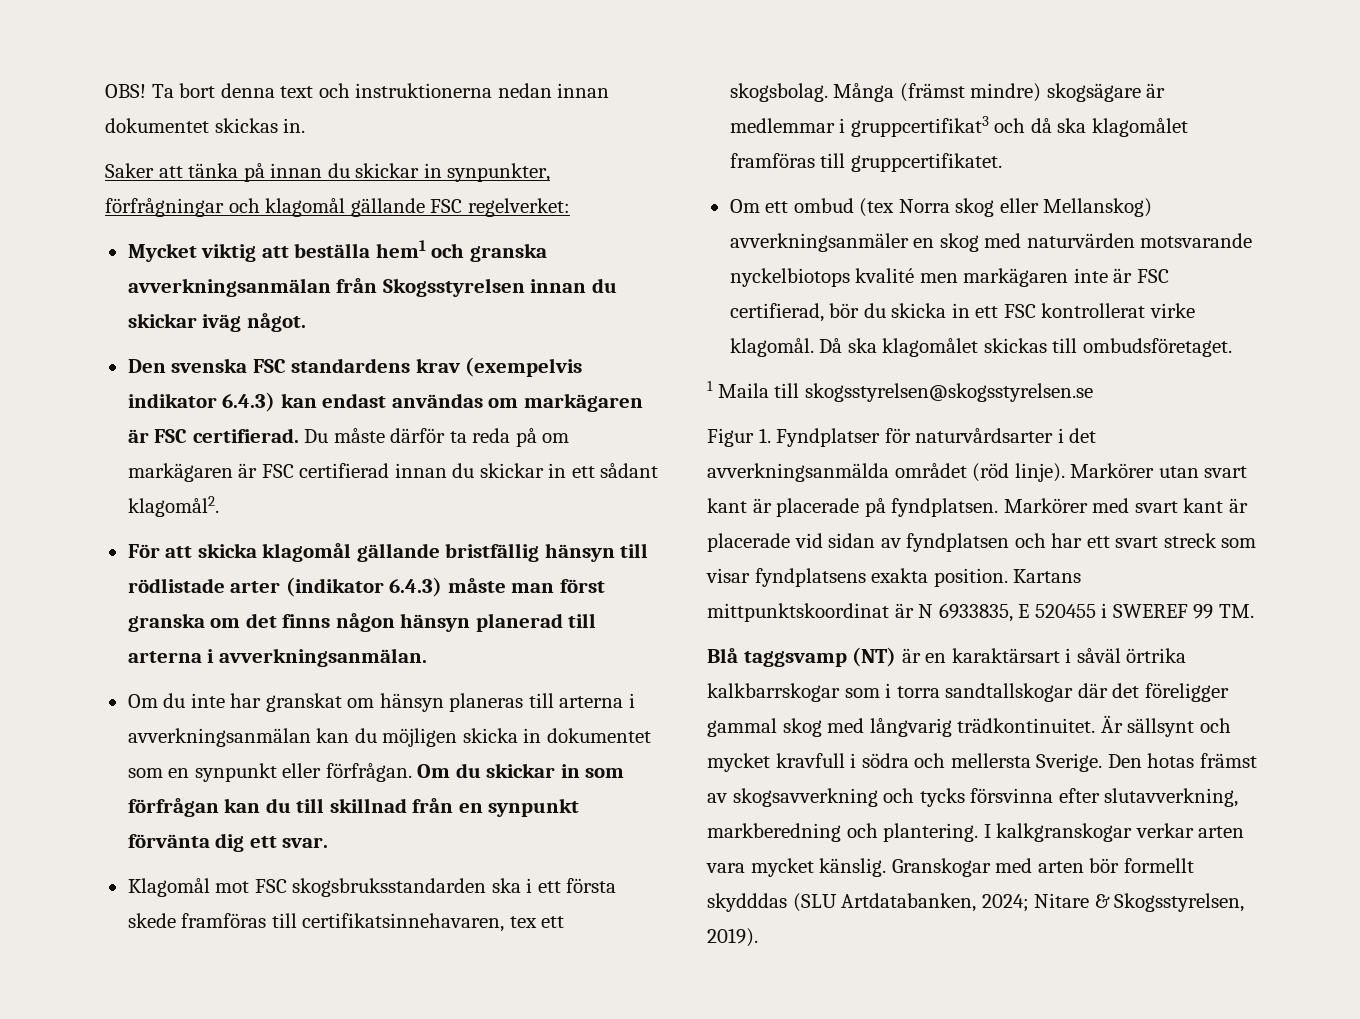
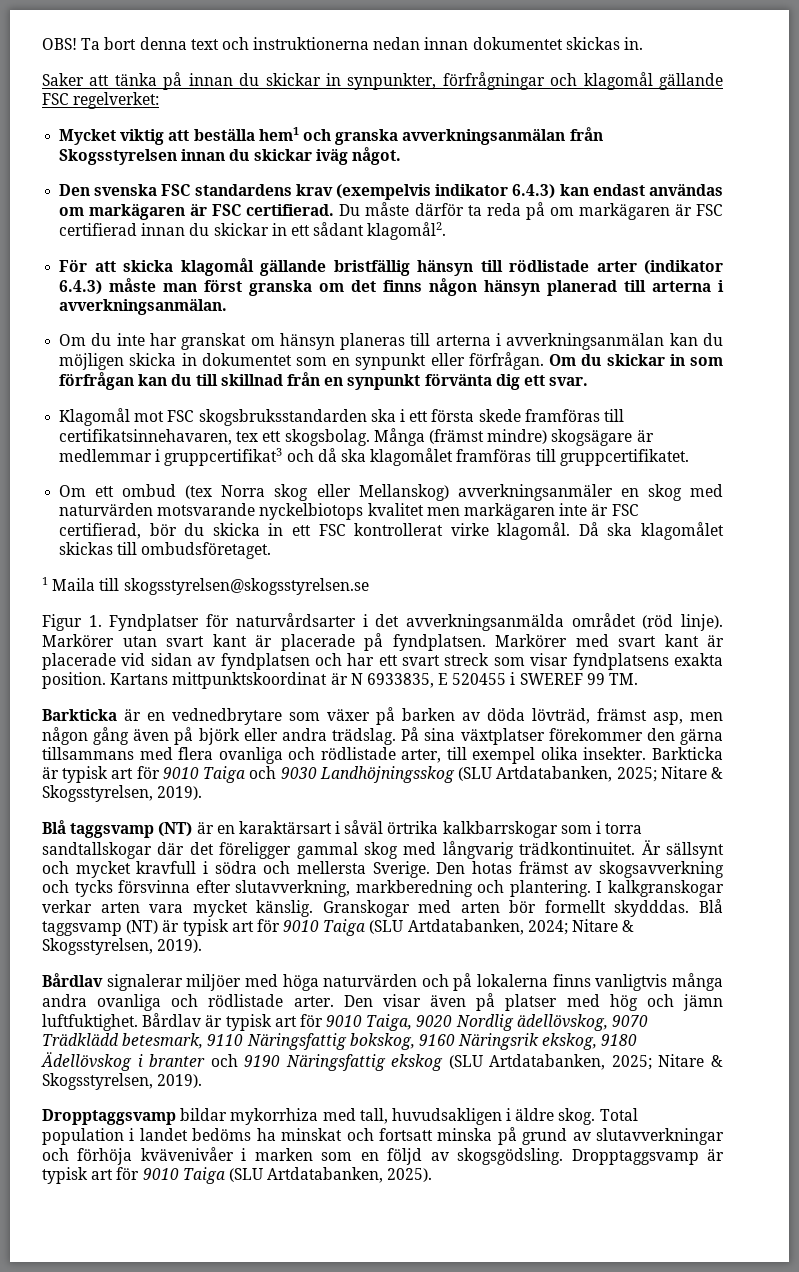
- Om ett ombud (tex Norra skog eller Mellanskog) avverkningsanmäler en skog med naturvärden motsvarande nyckelbiotops kvalité men markägaren inte är FSC certifierad, bör du skicka in ett FSC kontrollerat virke klagomål.
+ Om ett ombud (tex Norra skog eller Mellanskog) avverkningsanmäler en skog med naturvärden motsvarande nyckelbiotops kvalitet men markägaren inte är FSC certifierad, bör du skicka in ett FSC kontrollerat virke klagomål.
+ Barkticka är en vednedbrytare som växer på barken av döda lövträd, främst asp, men någon gång även på björk eller andra trädslag. På sina växtplatser förekommer den gärna tillsammans med flera ovanliga och rödlistade arter, till exempel olika insekter. Barkticka är typisk art för 9010 Taiga och 9030 Landhöjningsskog (SLU Artdatabanken, 2025; Nitare & Skogsstyrelsen, 2019).
- Granskogar med arten bör formellt skydddas (SLU Artdatabanken, 2024; Nitare & Skogsstyrelsen, 2019).
+ Granskogar med arten bör formellt skydddas. Blå taggsvamp (NT) är typisk art för 9010 Taiga (SLU Artdatabanken, 2024; Nitare & Skogsstyrelsen, 2019).
+ Bårdlav signalerar miljöer med höga naturvärden och på lokalerna finns vanligtvis många andra ovanliga och rödlistade arter. Den visar även på platser med hög och jämn luftfuktighet. Bårdlav är typisk art för 9010 Taiga, 9020 Nordlig ädellövskog, 9070 Trädklädd betesmark, 9110 Näringsfattig bokskog, 9160 Näringsrik ekskog, 9180 Ädellövskog i branter och 9190 Näringsfattig ekskog (SLU Artdatabanken, 2025; Nitare & Skogsstyrelsen, 2019).
+ Dropptaggsvamp bildar mykorrhiza med tall, huvudsakligen i äldre skog. Total population i landet bedöms ha minskat och fortsatt minska på grund av slutavverkningar och förhöja kvävenivåer i marken som en följd av skogsgödsling. Dropptaggsvamp är typisk art för 9010 Taiga (SLU Artdatabanken, 2025).

